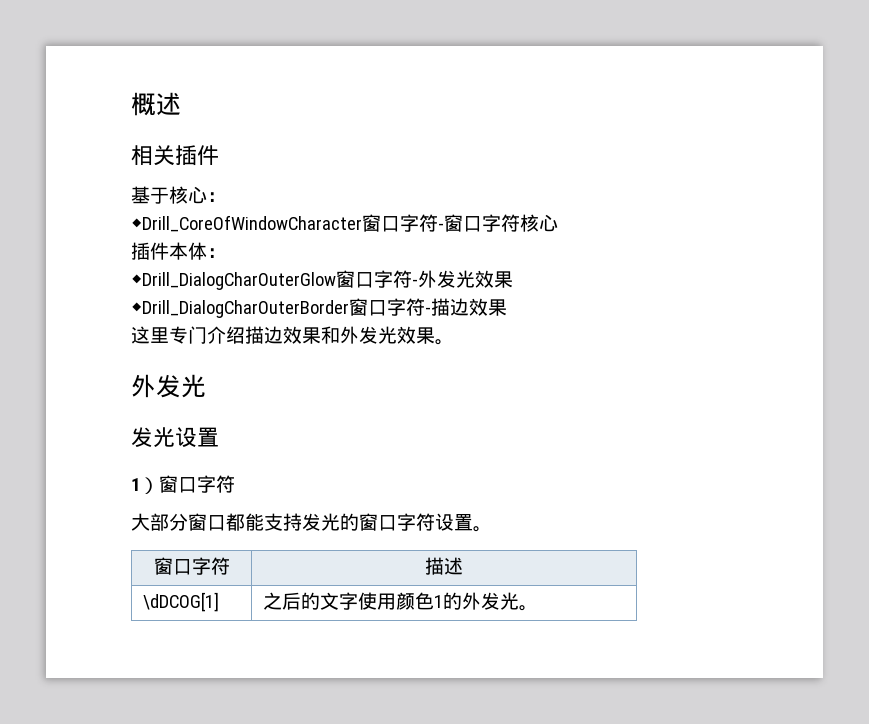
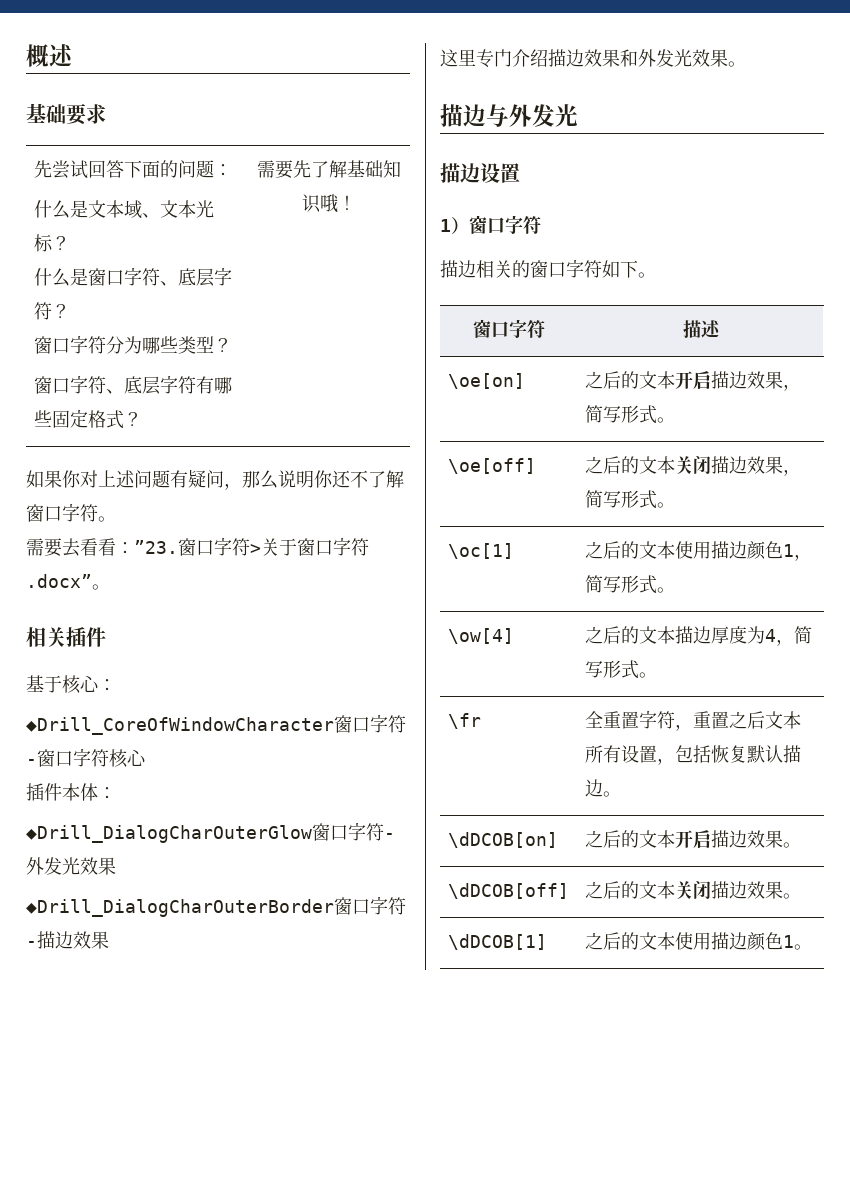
+ 基础要求
+ 先尝试回答下面的问题：
+ 什么是文本域、文本光标？
+ 什么是窗口字符、底层字符？
+ 窗口字符分为哪些类型？
+ 窗口字符、底层字符有哪些固定格式？ | 需要先了解基础知识哦！
+ 如果你对上述问题有疑问，那么说明你还不了解窗口字符。
+ 需要去看看：”23.窗口字符>关于窗口字符.docx”。
  这里专门介绍描边效果和外发光效果。
- 外发光
+ 描边与外发光
- 发光设置
+ 描边设置
- 大部分窗口都能支持发光的窗口字符设置。
+ 描边相关的窗口字符如下。
- \dDCOG[1] | 之后的文字使用颜色1的外发光。
+ \oe[on] | 之后的文本开启描边效果，简写形式。
+ \oe[off] | 之后的文本关闭描边效果，简写形式。
+ \oc[1] | 之后的文本使用描边颜色1，简写形式。
+ \ow[4] | 之后的文本描边厚度为4，简写形式。
+ \fr | 全重置字符，重置之后文本所有设置，包括恢复默认描边。
+ \dDCOB[on] | 之后的文本开启描边效果。
+ \dDCOB[off] | 之后的文本关闭描边效果。
+ \dDCOB[1] | 之后的文本使用描边颜色1。

